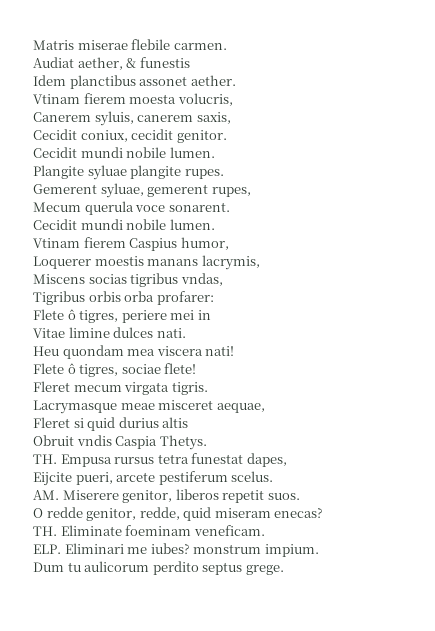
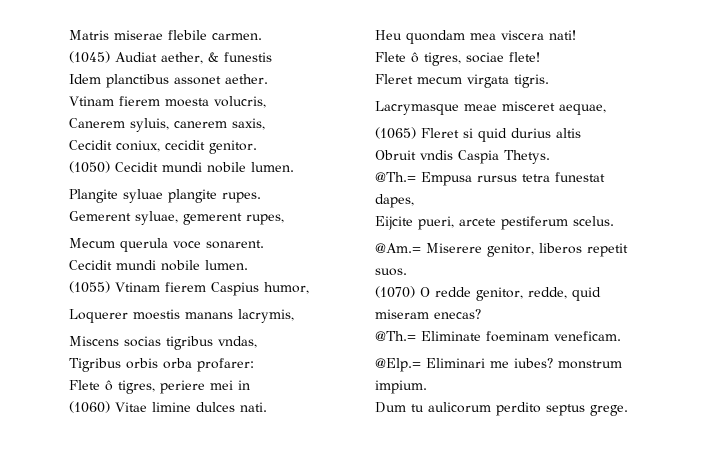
- Audiat aether, & funestis
+ (1045) Audiat aether, & funestis
  Cecidit coniux, cecidit genitor.
- Cecidit mundi nobile lumen.
+ (1050) Cecidit mundi nobile lumen.
- Vtinam fierem Caspius humor,
+ (1055) Vtinam fierem Caspius humor,
- Vitae limine dulces nati.
+ (1060) Vitae limine dulces nati.
- Fleret si quid durius altis
+ (1065) Fleret si quid durius altis
- TH. Empusa rursus tetra funestat dapes,
+ @Th.= Empusa rursus tetra funestat dapes,
- AM. Miserere genitor, liberos repetit suos.
+ @Am.= Miserere genitor, liberos repetit suos.
- O redde genitor, redde, quid miseram enecas?
+ (1070) O redde genitor, redde, quid miseram enecas?
- TH. Eliminate foeminam veneficam.
+ @Th.= Eliminate foeminam veneficam.
- ELP. Eliminari me iubes? monstrum impium.
+ @Elp.= Eliminari me iubes? monstrum impium.

